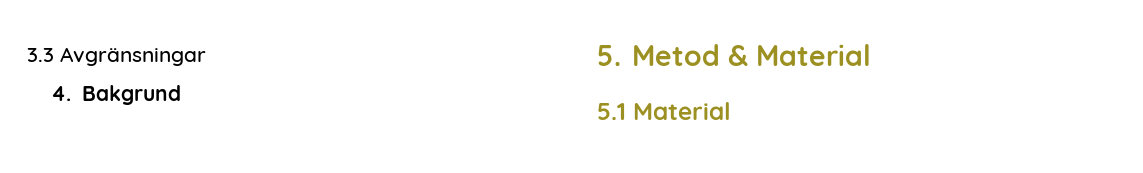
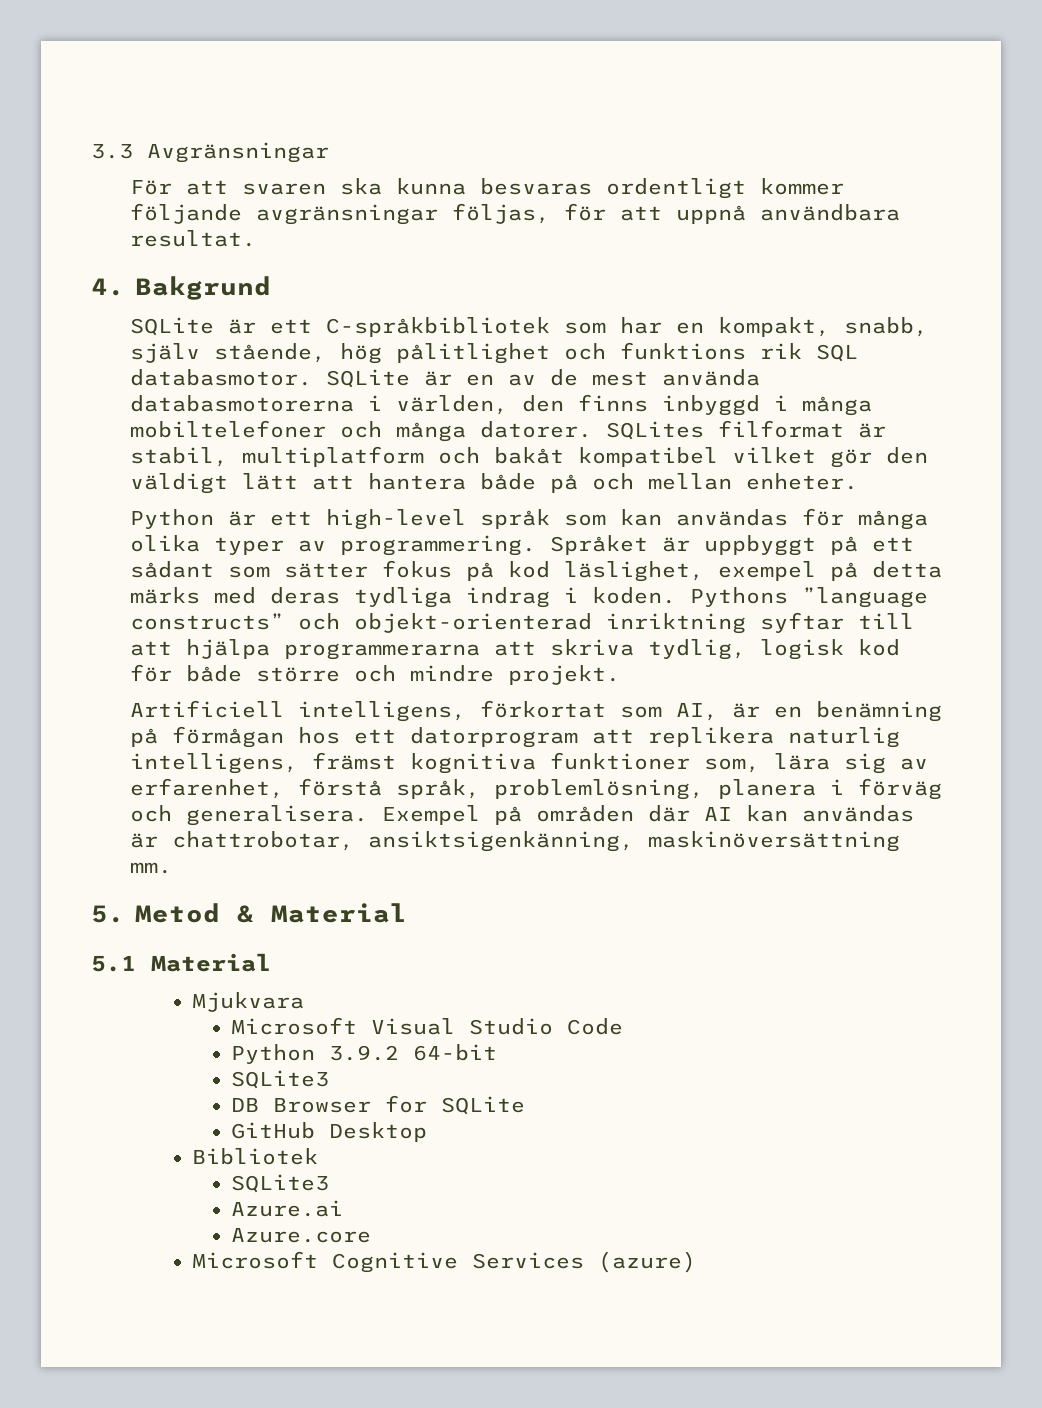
+ För att svaren ska kunna besvaras ordentligt kommer följande avgränsningar följas, för att uppnå användbara resultat.
  4. Bakgrund
+ SQLite är ett C-språkbibliotek som har en kompakt, snabb, själv stående, hög pålitlighet och funktions rik SQL databasmotor. SQLite är en av de mest använda databasmotorerna i världen, den finns inbyggd i många mobiltelefoner och många datorer. SQLites filformat är stabil, multiplatform och bakåt kompatibel vilket gör den väldigt lätt att hantera både på och mellan enheter.
+ Python är ett high-level språk som kan användas för många olika typer av programmering. Språket är uppbyggt på ett sådant som sätter fokus på kod läslighet, exempel på detta märks med deras tydliga indrag i koden. Pythons ”language constructs” och objekt-orienterad inriktning syftar till att hjälpa programmerarna att skriva tydlig, logisk kod för både större och mindre projekt.
+ Artificiell intelligens, förkortat som AI, är en benämning på förmågan hos ett datorprogram att replikera naturlig intelligens, främst kognitiva funktioner som, lära sig av erfarenhet, förstå språk, problemlösning, planera i förväg och generalisera. Exempel på områden där AI kan användas är chattrobotar, ansiktsigenkänning, maskinöversättning mm.
+ Mjukvara
+ Microsoft Visual Studio Code
+ Python 3.9.2 64-bit
+ SQLite3
+ DB Browser for SQLite
+ GitHub Desktop
+ Bibliotek
+ SQLite3
+ Azure.ai
+ Azure.core
+ Microsoft Cognitive Services (azure)

